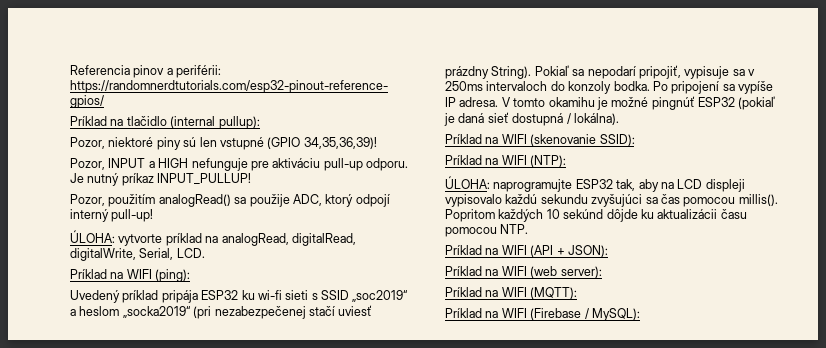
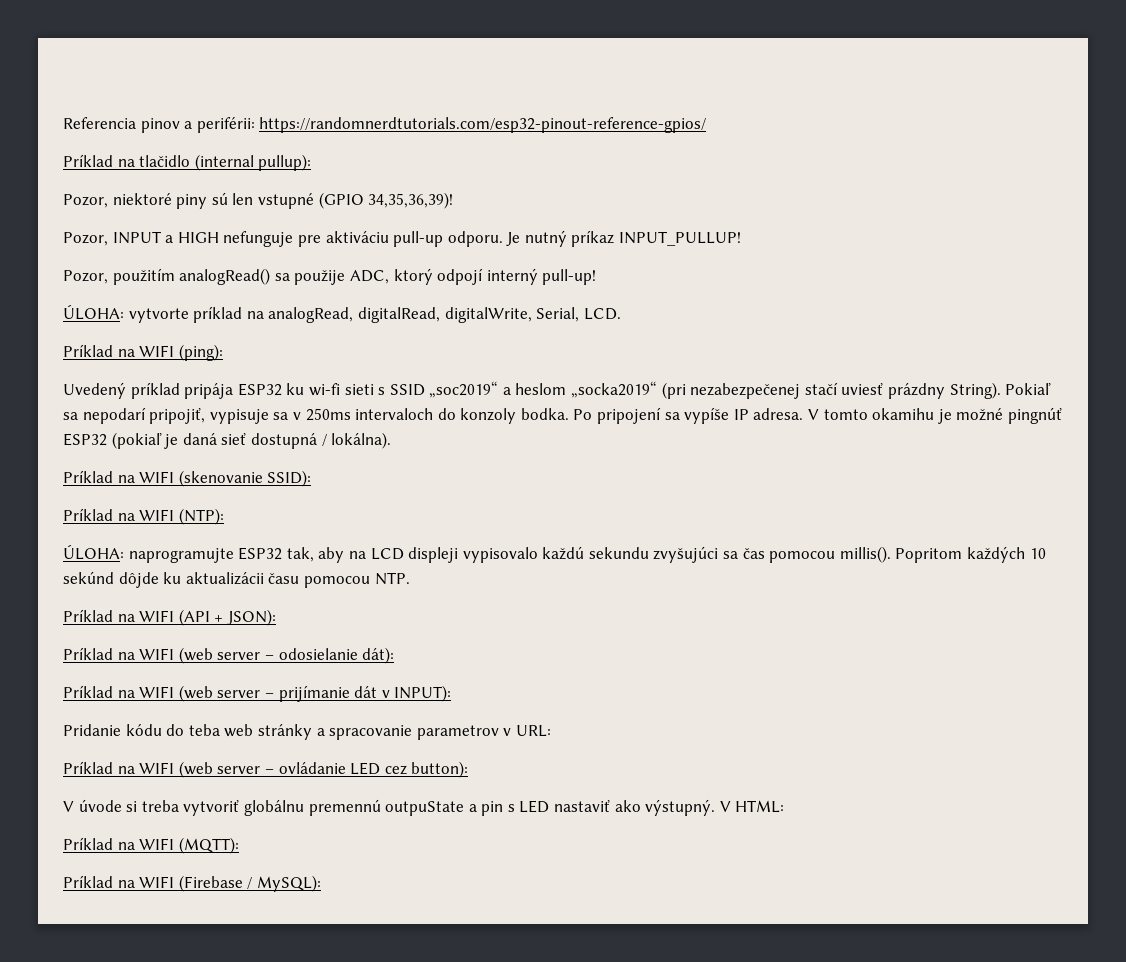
- Príklad na WIFI (web server):
+ Príklad na WIFI (web server – odosielanie dát):
+ Príklad na WIFI (web server – prijímanie dát v INPUT):
+ Pridanie kódu do teba web stránky a spracovanie parametrov v URL:
+ Príklad na WIFI (web server – ovládanie LED cez button):
+ V úvode si treba vytvoriť globálnu premennú outpuState a pin s LED nastaviť ako výstupný. V HTML:

